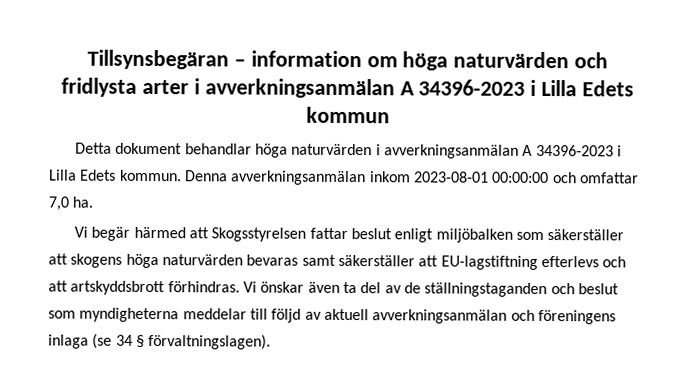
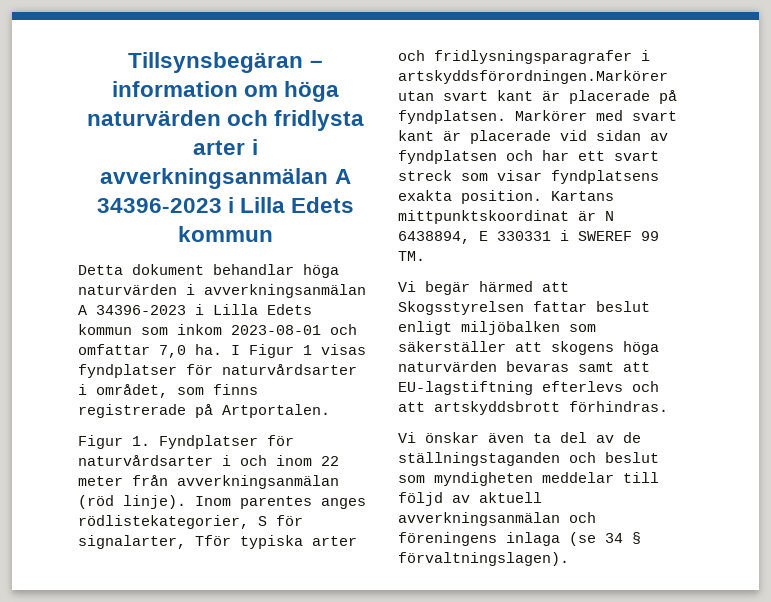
- Detta dokument behandlar höga naturvärden i avverkningsanmälan A 34396-2023 i Lilla Edets kommun. Denna avverkningsanmälan inkom 2023-08-01 00:00:00 och omfattar 7,0 ha.
+ Detta dokument behandlar höga naturvärden i avverkningsanmälan A 34396-2023 i Lilla Edets kommun som inkom 2023-08-01 och omfattar 7,0 ha. I Figur 1 visas fyndplatser för naturvårdsarter i området, som finns registrerade på Artportalen.
+ Figur 1. Fyndplatser för naturvårdsarter i och inom 22 meter från avverkningsanmälan (röd linje). Inom parentes anges rödlistekategorier, S för signalarter, Tför typiska arter och fridlysningsparagrafer i artskyddsförordningen.Markörer utan svart kant är placerade på fyndplatsen. Markörer med svart kant är placerade vid sidan av fyndplatsen och har ett svart streck som visar fyndplatsens exakta position. Kartans mittpunktskoordinat är N 6438894, E 330331 i SWEREF 99 TM.
- Vi begär härmed att Skogsstyrelsen fattar beslut enligt miljöbalken som säkerställer att skogens höga naturvärden bevaras samt säkerställer att EU-lagstiftning efterlevs och att artskyddsbrott förhindras. Vi önskar även ta del av de ställningstaganden och beslut som myndigheterna meddelar till följd av aktuell avverkningsanmälan och föreningens inlaga (se 34 § förvaltningslagen).
+ Vi begär härmed att Skogsstyrelsen fattar beslut enligt miljöbalken som säkerställer att skogens höga naturvärden bevaras samt att EU-lagstiftning efterlevs och att artskyddsbrott förhindras.
+ Vi önskar även ta del av de ställningstaganden och beslut som myndigheten meddelar till följd av aktuell avverkningsanmälan och föreningens inlaga (se 34 § förvaltningslagen).

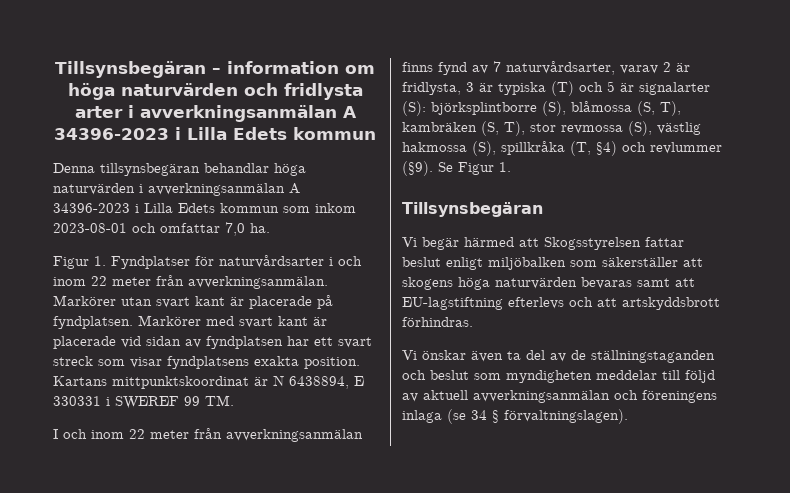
- Detta dokument behandlar höga naturvärden i avverkningsanmälan A 34396-2023 i Lilla Edets kommun som inkom 2023-08-01 och omfattar 7,0 ha. I Figur 1 visas fyndplatser för naturvårdsarter i området, som finns registrerade på Artportalen.
+ Denna tillsynsbegäran behandlar höga naturvärden i avverkningsanmälan A 34396-2023 i Lilla Edets kommun som inkom 2023-08-01 och omfattar 7,0 ha.
- Figur 1. Fyndplatser för naturvårdsarter i och inom 22 meter från avverkningsanmälan (röd linje). Inom parentes anges rödlistekategorier, S för signalarter, Tför typiska arter och fridlysningsparagrafer i artskyddsförordningen.Markörer utan svart kant är placerade på fyndplatsen.
+ Figur 1. Fyndplatser för naturvårdsarter i och inom 22 meter från avverkningsanmälan. Markörer utan svart kant är placerade på fyndplatsen.
- Markörer med svart kant är placerade vid sidan av fyndplatsen och har ett svart streck som visar fyndplatsens exakta position.
+ Markörer med svart kant är placerade vid sidan av fyndplatsen har ett svart streck som visar fyndplatsens exakta position.
+ I och inom 22 meter från avverkningsanmälan finns fynd av 7 naturvårdsarter, varav 2 är fridlysta, 3 är typiska (T) och 5 är signalarter (S): björksplintborre (S), blåmossa (S, T), kambräken (S, T), stor revmossa (S), västlig hakmossa (S), spillkråka (T, §4) och revlummer (§9). Se Figur 1.
+ Tillsynsbegäran

